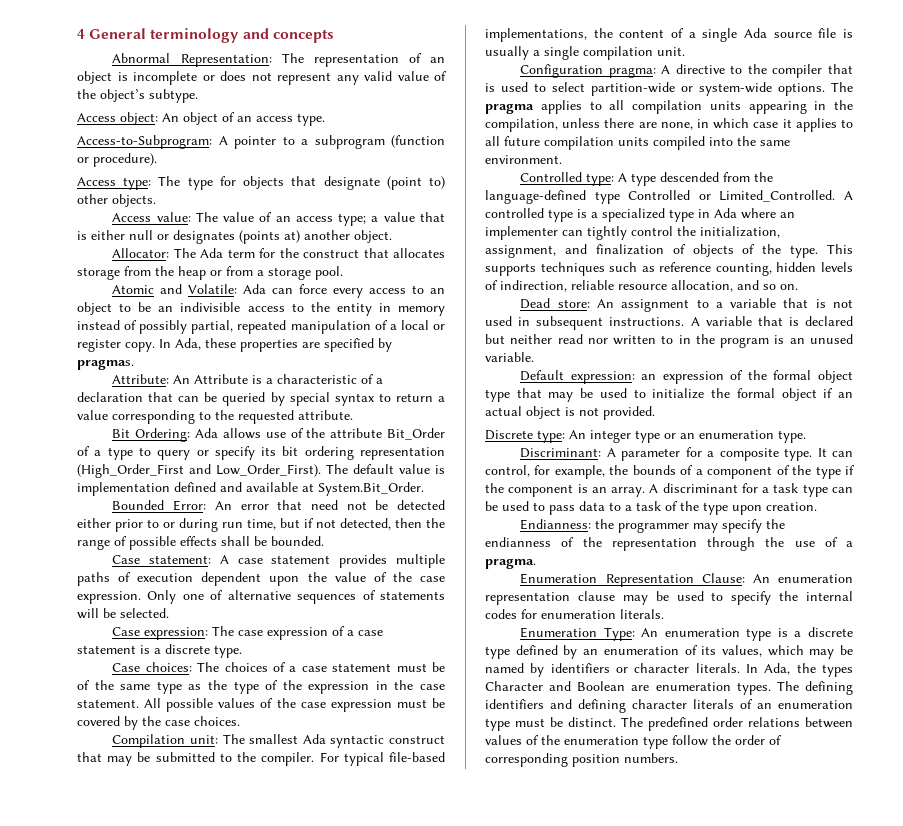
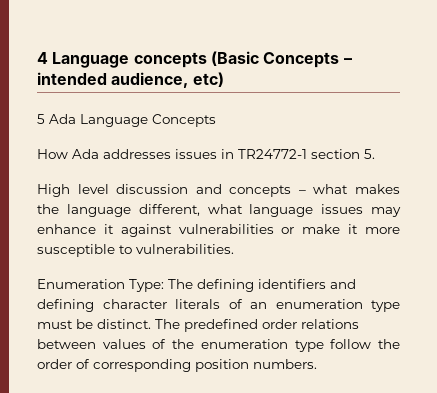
- 4 General terminology and concepts
- Abnormal Representation: The representation of an object is incomplete or does not represent any valid value of the object’s subtype.
- Access object: An object of an access type.
- Access-to-Subprogram: A pointer to a subprogram (function or procedure).
- Access type: The type for objects that designate (point to) other objects.
- Access value: The value of an access type; a value that is either null or designates (points at) another object.
- Allocator: The Ada term for the construct that allocates storage from the heap or from a storage pool.
- Atomic and Volatile: Ada can force every access to an object to be an indivisible access to the entity in memory instead of possibly partial, repeated manipulation of a local or register copy. In Ada, these properties are specified by pragmas.
- Attribute: An Attribute is a characteristic of a declaration that can be queried by special syntax to return a value corresponding to the requested attribute.
- Bit Ordering: Ada allows use of the attribute Bit_Order of a type to query or specify its bit ordering representation (High_Order_First and Low_Order_First). The default value is implementation defined and available at System.Bit_Order.
- Bounded Error: An error that need not be detected either prior to or during run time, but if not detected, then the range of possible effects shall be bounded.
- Case statement: A case statement provides multiple paths of execution dependent upon the value of the case expression. Only one of alternative sequences of statements will be selected.
- Case expression: The case expression of a case statement is a discrete type.
- Case choices: The choices of a case statement must be of the same type as the type of the expression in the case statement. All possible values of the case expression must be covered by the case choices.
- Compilation unit: The smallest Ada syntactic construct that may be submitted to the compiler. For typical file-based implementations, the content of a single Ada source file is usually a single compilation unit.
- Configuration pragma: A directive to the compiler that is used to select partition-wide or system-wide options. The pragma applies to all compilation units appearing in the compilation, unless there are none, in which case it applies to all future compilation units compiled into the same environment.
- Controlled type: A type descended from the language-defined type Controlled or Limited_Controlled. A controlled type is a specialized type in Ada where an implementer can tightly control the initialization, assignment, and finalization of objects of the type. This supports techniques such as reference counting, hidden levels of indirection, reliable resource allocation, and so on.
- Dead store: An assignment to a variable that is not used in subsequent instructions. A variable that is declared but neither read nor written to in the program is an unused variable.
- Default expression: an expression of the formal object type that may be used to initialize the formal object if an actual object is not provided.
- Discrete type: An integer type or an enumeration type.
- Discriminant: A parameter for a composite type. It can control, for example, the bounds of a component of the type if the component is an array. A discriminant for a task type can be used to pass data to a task of the type upon creation.
- Endianness: the programmer may specify the endianness of the representation through the use of a pragma.
- Enumeration Representation Clause: An enumeration representation clause may be used to specify the internal codes for enumeration literals.
- Enumeration Type: An enumeration type is a discrete type defined by an enumeration of its values, which may be named by identifiers or character literals. In Ada, the types Character and Boolean are enumeration types. The defining identifiers and defining character literals of an enumeration type must be distinct.
+ 4 Language concepts (Basic Concepts – intended audience, etc)
+ 5 Ada Language Concepts
+ How Ada addresses issues in TR24772-1 section 5.
+ High level discussion and concepts – what makes the language different, what language issues may enhance it against vulnerabilities or make it more susceptible to vulnerabilities.
+ Enumeration Type: The defining identifiers and defining character literals of an enumeration type must be distinct.

